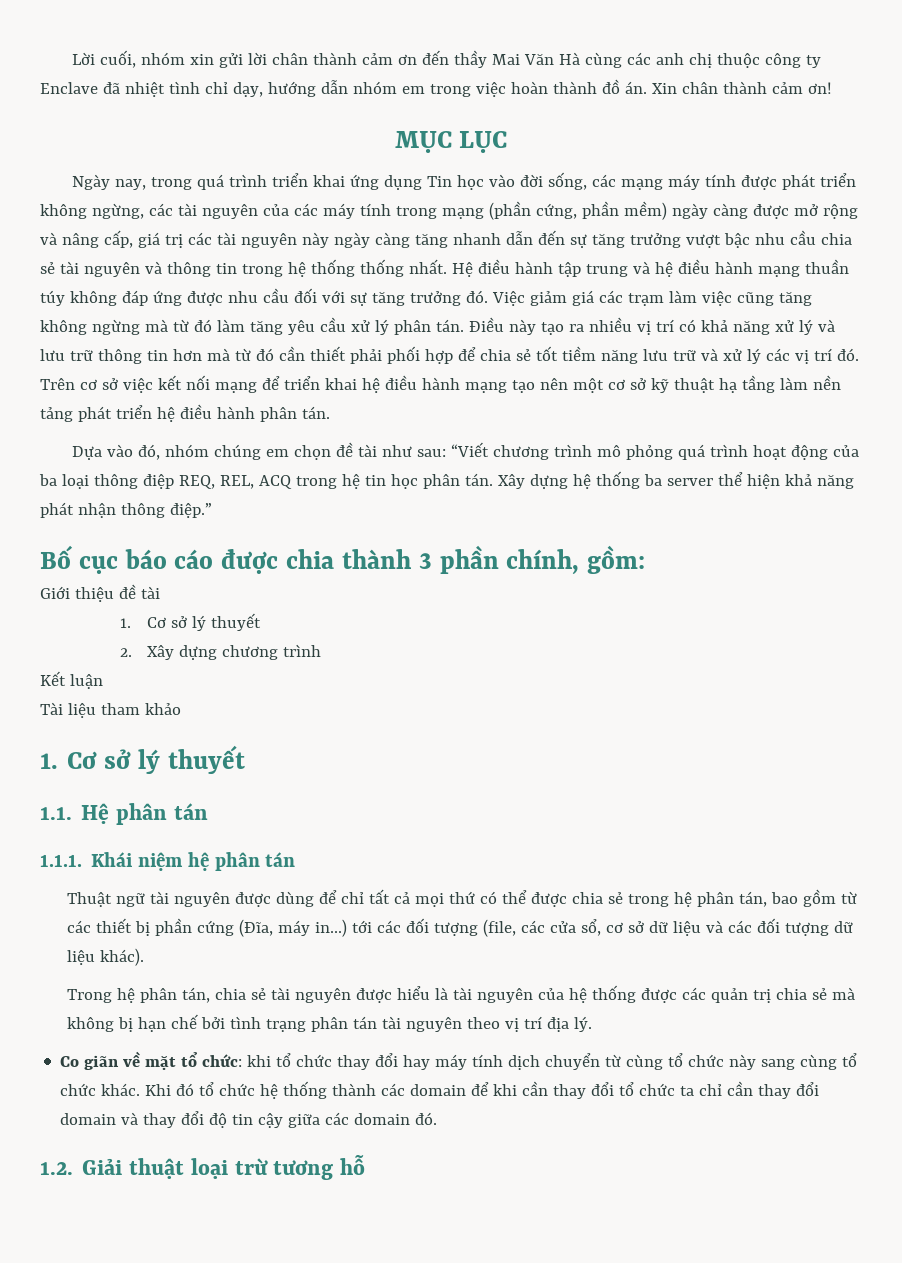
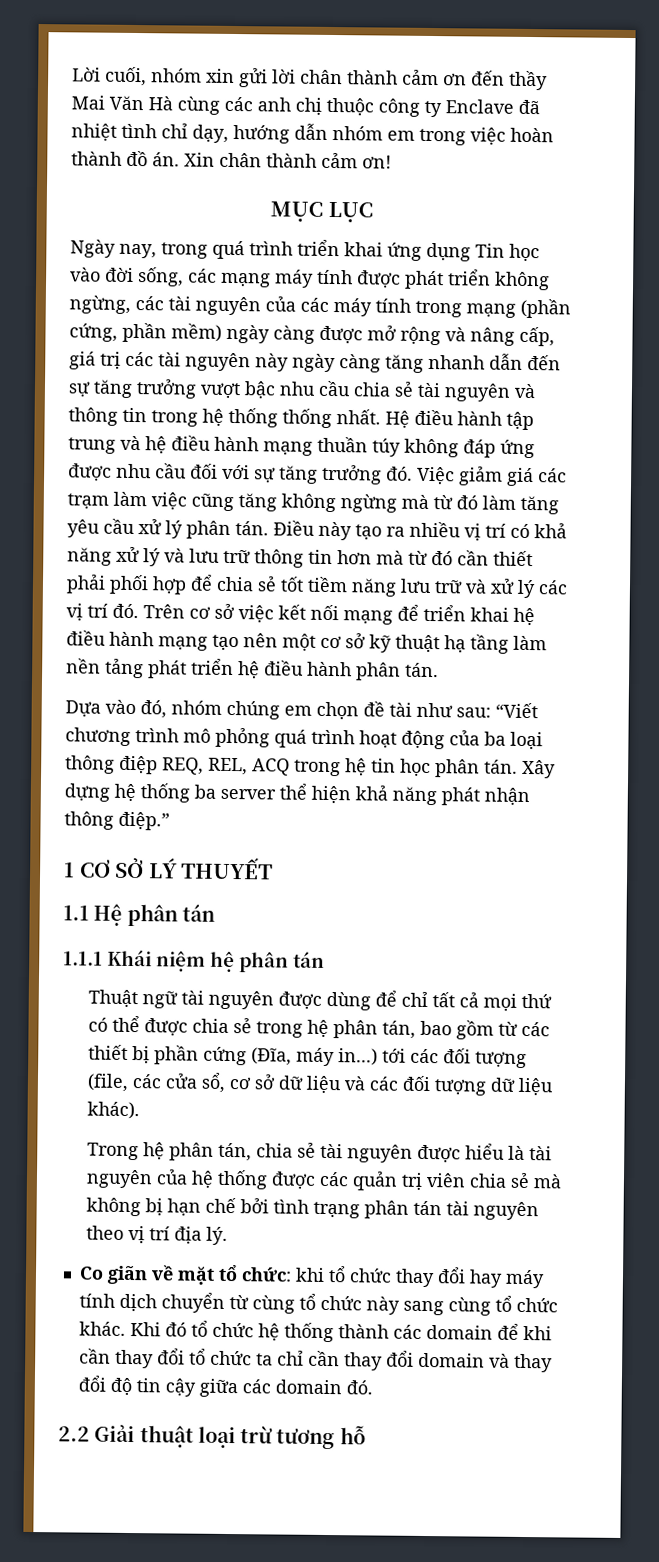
- Bố cục báo cáo được chia thành 3 phần chính, gồm:
- Giới thiệu đề tài
- 1. Cơ sở lý thuyết
- 2. Xây dựng chương trình
- Kết luận
- Tài liệu tham khảo
- 1. Cơ sở lý thuyết
- 1.1. Hệ phân tán
+ 1 CƠ SỞ LÝ THUYẾT
+ 1.1 Hệ phân tán
- 1.1.1. Khái niệm hệ phân tán
+ 1.1.1 Khái niệm hệ phân tán
- Trong hệ phân tán, chia sẻ tài nguyên được hiểu là tài nguyên của hệ thống được các quản trị chia sẻ mà không bị hạn chế bởi tình trạng phân tán tài nguyên theo vị trí địa lý.
+ Trong hệ phân tán, chia sẻ tài nguyên được hiểu là tài nguyên của hệ thống được các quản trị viên chia sẻ mà không bị hạn chế bởi tình trạng phân tán tài nguyên theo vị trí địa lý.
- 1.2. Giải thuật loại trừ tương hỗ
+ 2.2 Giải thuật loại trừ tương hỗ

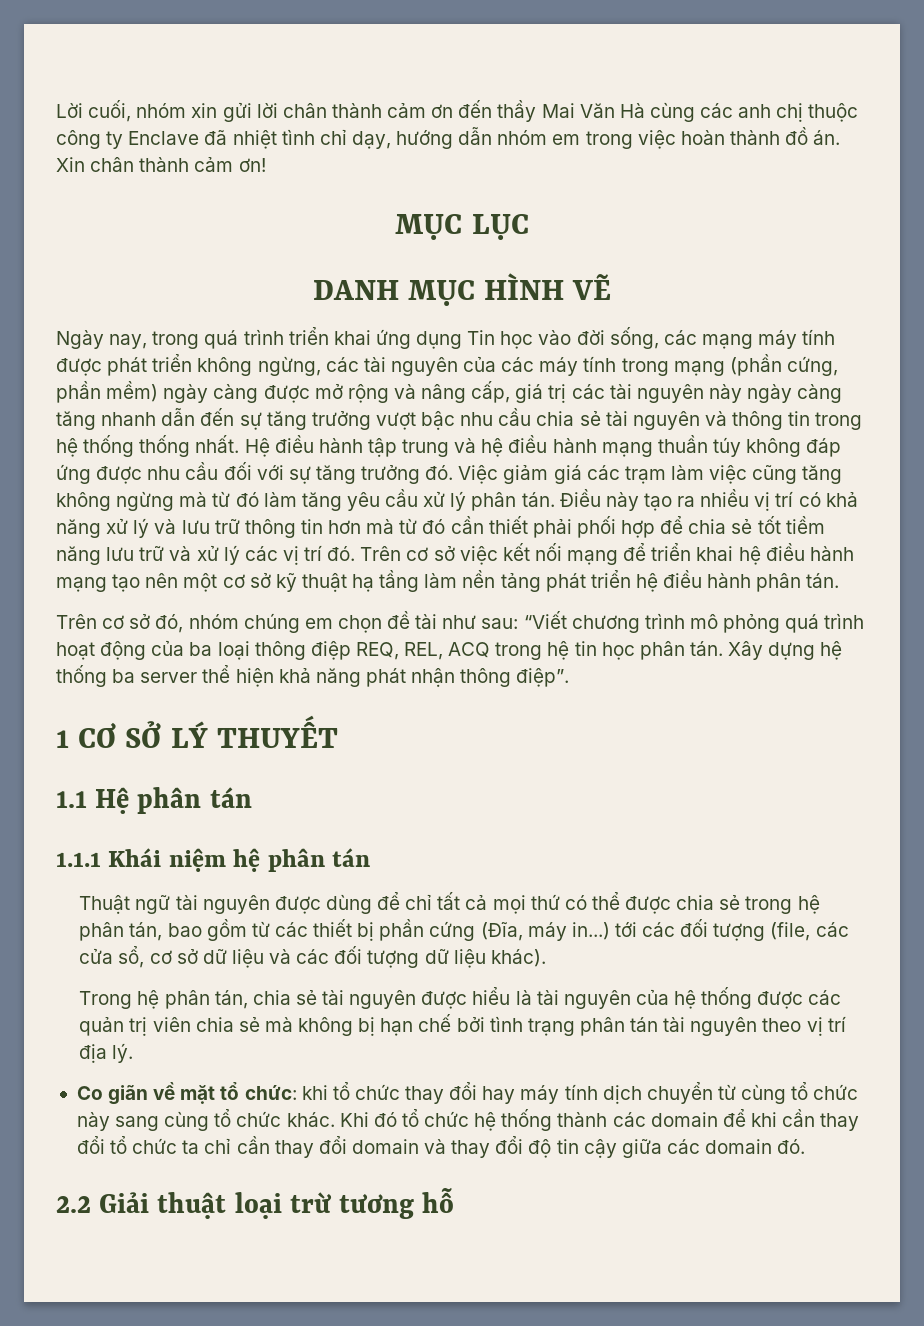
+ DANH MỤC HÌNH VẼ
- Dựa vào đó, nhóm chúng em chọn đề tài như sau: “Viết chương trình mô phỏng quá trình hoạt động của ba loại thông điệp REQ, REL, ACQ trong hệ tin học phân tán.
+ Trên cơ sở đó, nhóm chúng em chọn đề tài như sau: “Viết chương trình mô phỏng quá trình hoạt động của ba loại thông điệp REQ, REL, ACQ trong hệ tin học phân tán.
- Xây dựng hệ thống ba server thể hiện khả năng phát nhận thông điệp.”
+ Xây dựng hệ thống ba server thể hiện khả năng phát nhận thông điệp”.

